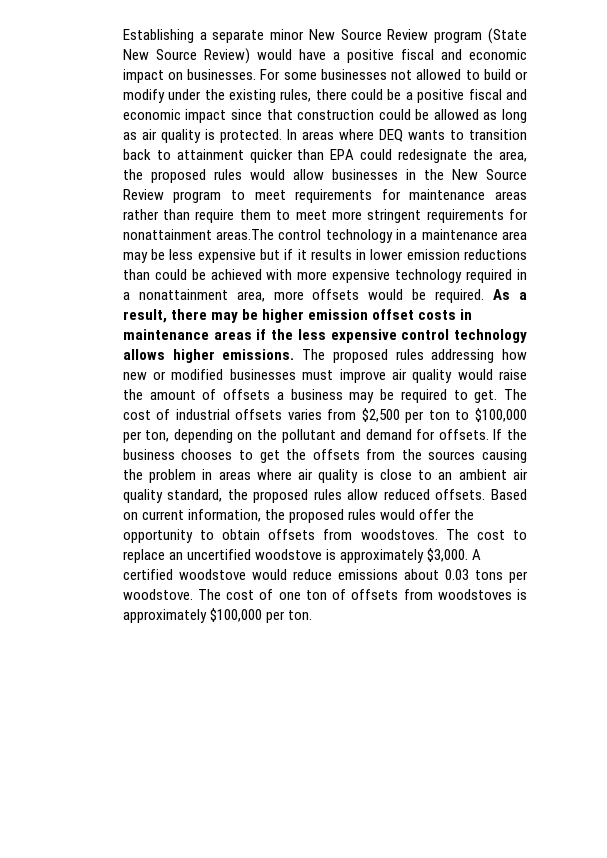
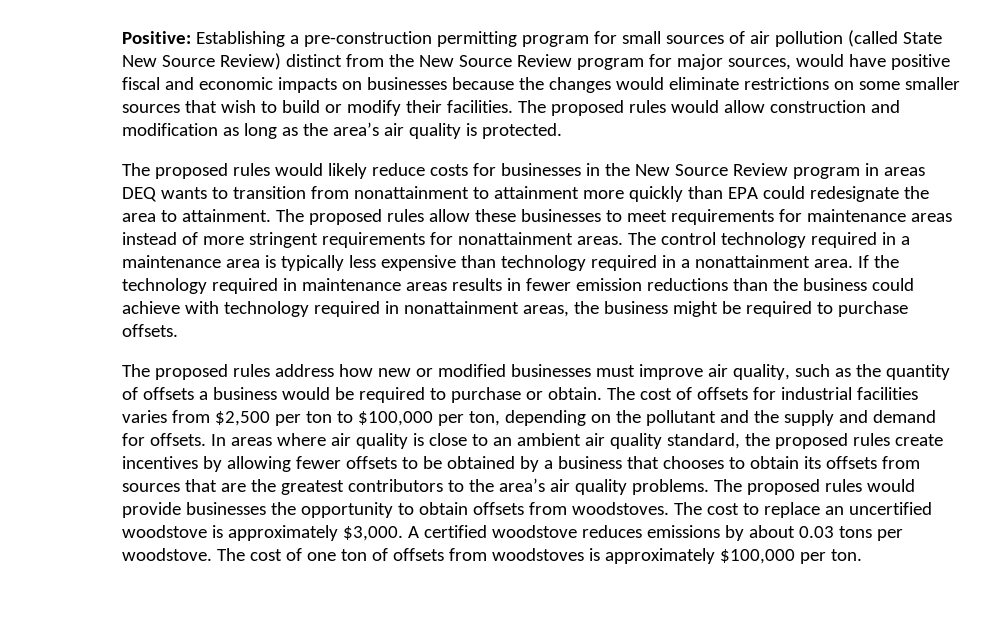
+ Positive:
- Establishing a separate minor New Source Review program (State New Source Review) would have a positive fiscal and economic impact on businesses. For some businesses not allowed to build or modify under the existing rules, there could be a positive fiscal and economic impact since that construction could be allowed as long as air quality is protected. In areas where DEQ wants to transition back to attainment quicker than EPA could redesignate the area, the proposed rules would allow businesses in the New Source Review program to meet requirements for maintenance areas rather than require them to meet more stringent requirements for nonattainment areas.The control technology in a maintenance area may be less expensive but if it results in lower emission reductions than could be achieved with more expensive technology required in a nonattainment area, more offsets would be required. As a result, there may be higher emission offset costs in maintenance areas if the less expensive control technology allows higher emissions. The proposed rules addressing how new or modified businesses must improve air quality would raise the amount of offsets a business may be required to get. The cost of industrial offsets varies from $2,500 per ton to $100,000 per ton, depending on the pollutant and demand for offsets. If the business chooses to get the offsets from the sources causing the problem in areas where air quality is close to an ambient air quality standard, the proposed rules allow reduced offsets. Based on current information, the proposed rules would offer the opportunity to obtain offsets from woodstoves.
+ Establishing a pre-construction permitting program for small sources of air pollution (called State New Source Review) distinct from the New Source Review program for major sources, would have positive fiscal and economic impacts on businesses because the changes would eliminate restrictions on some smaller sources that wish to build or modify their facilities. The proposed rules would allow construction and modification as long as the area’s air quality is protected.
+ The proposed rules would likely reduce costs for businesses in the New Source Review program in areas DEQ wants to transition from nonattainment to attainment more quickly than EPA could redesignate the area to attainment. The proposed rules allow these businesses to meet requirements for maintenance areas instead of more stringent requirements for nonattainment areas. The control technology required in a maintenance area is typically less expensive than technology required in a nonattainment area. If the technology required in maintenance areas results in fewer emission reductions than the business could achieve with technology required in nonattainment areas, the business might be required to purchase offsets.
+ The proposed rules address how new or modified businesses must improve air quality, such as the quantity of offsets a business would be required to purchase or obtain. The cost of offsets for industrial facilities varies from $2,500 per ton to $100,000 per ton, depending on the pollutant and the supply and demand for offsets. In areas where air quality is close to an ambient air quality standard, the proposed rules create incentives by allowing fewer offsets to be obtained by a business that chooses to obtain its offsets from sources that are the greatest contributors to the area’s air quality problems. The proposed rules would provide businesses the opportunity to obtain offsets from woodstoves.
- A certified woodstove would reduce emissions about 0.03 tons per woodstove.
+ A certified woodstove reduces emissions by about 0.03 tons per woodstove.

